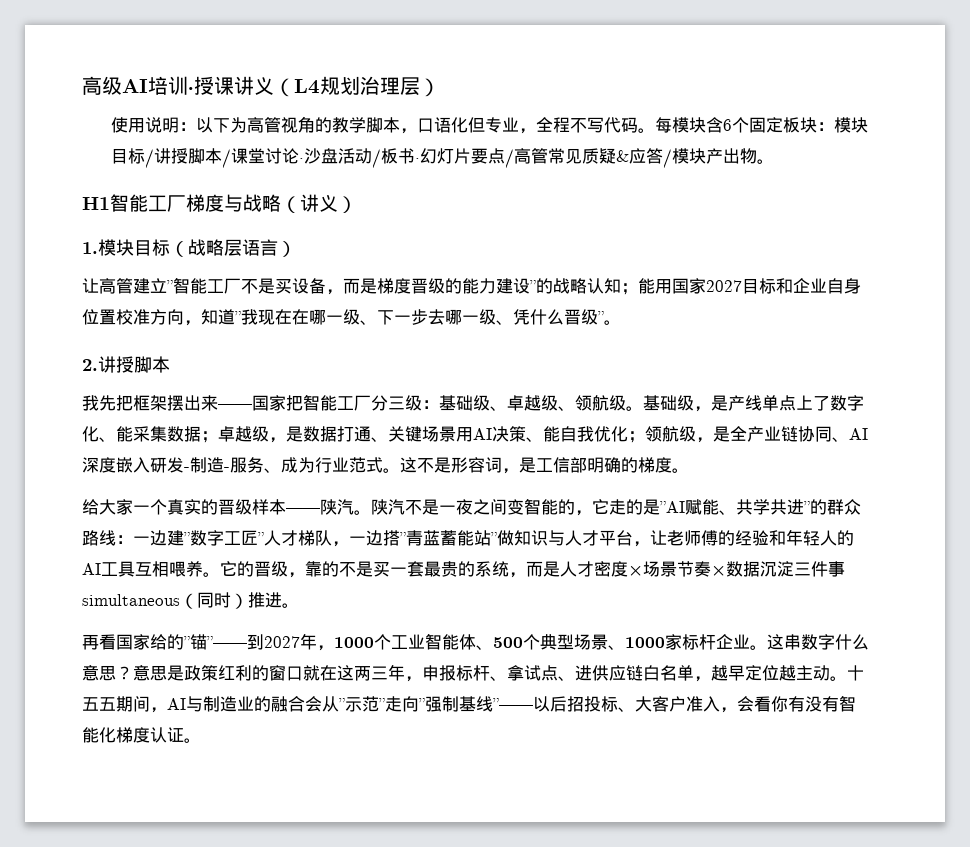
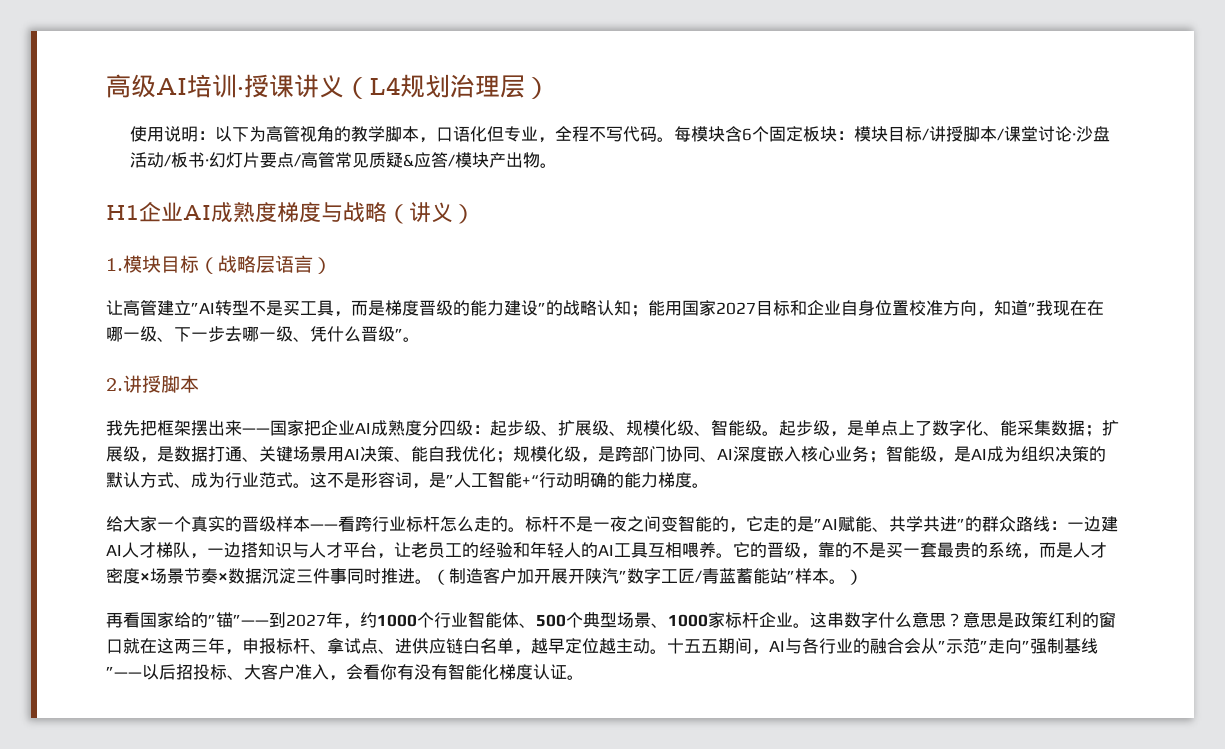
- H1智能工厂梯度与战略（讲义）
+ H1企业AI成熟度梯度与战略（讲义）
- 让高管建立”智能工厂不是买设备，而是梯度晋级的能力建设”的战略认知；能用国家2027目标和企业自身位置校准方向，知道”我现在在哪一级、下一步去哪一级、凭什么晋级”。
+ 让高管建立”AI转型不是买工具，而是梯度晋级的能力建设”的战略认知；能用国家2027目标和企业自身位置校准方向，知道”我现在在哪一级、下一步去哪一级、凭什么晋级”。
- 我先把框架摆出来——国家把智能工厂分三级：基础级、卓越级、领航级。基础级，是产线单点上了数字化、能采集数据；卓越级，是数据打通、关键场景用AI决策、能自我优化；领航级，是全产业链协同、AI深度嵌入研发-制造-服务、成为行业范式。
+ 我先把框架摆出来——国家把企业AI成熟度分四级：起步级、扩展级、规模化级、智能级。起步级，是单点上了数字化、能采集数据；扩展级，是数据打通、关键场景用AI决策、能自我优化；规模化级，是跨部门协同、AI深度嵌入核心业务；智能级，是AI成为组织决策的默认方式、成为行业范式。
- 这不是形容词，是工信部明确的梯度。
+ 这不是形容词，是”人工智能+“行动明确的能力梯度。
- 给大家一个真实的晋级样本——陕汽。陕汽不是一夜之间变智能的，它走的是”AI赋能、共学共进”的群众路线：一边建”数字工匠”人才梯队，一边搭”青蓝蓄能站”做知识与人才平台，让老师傅的经验和年轻人的AI工具互相喂养。
+ 给大家一个真实的晋级样本——看跨行业标杆怎么走的。标杆不是一夜之间变智能的，它走的是”AI赋能、共学共进”的群众路线：一边建AI人才梯队，一边搭知识与人才平台，让老员工的经验和年轻人的AI工具互相喂养。
- 它的晋级，靠的不是买一套最贵的系统，而是人才密度×场景节奏×数据沉淀三件事simultaneous（同时）推进。
+ 它的晋级，靠的不是买一套最贵的系统，而是人才密度×场景节奏×数据沉淀三件事同时推进。（制造客户加开展开陕汽”数字工匠/青蓝蓄能站”样本。）
- 再看国家给的”锚”——到2027年，1000个工业智能体、500个典型场景、1000家标杆企业。
+ 再看国家给的”锚”——到2027年，约1000个行业智能体、500个典型场景、1000家标杆企业。
- 十五五期间，AI与制造业的融合会从”示范”走向”强制基线”——以后招投标、大客户准入，会看你有没有智能化梯度认证。
+ 十五五期间，AI与各行业的融合会从”示范”走向”强制基线”——以后招投标、大客户准入，会看你有没有智能化梯度认证。

